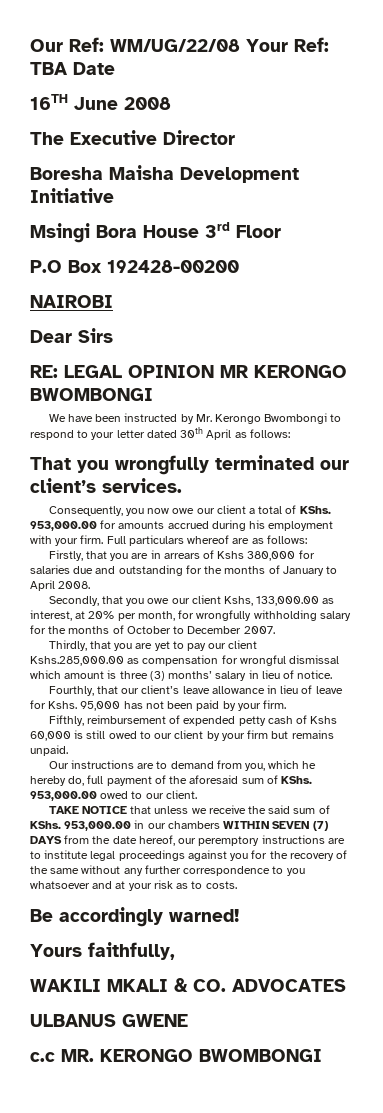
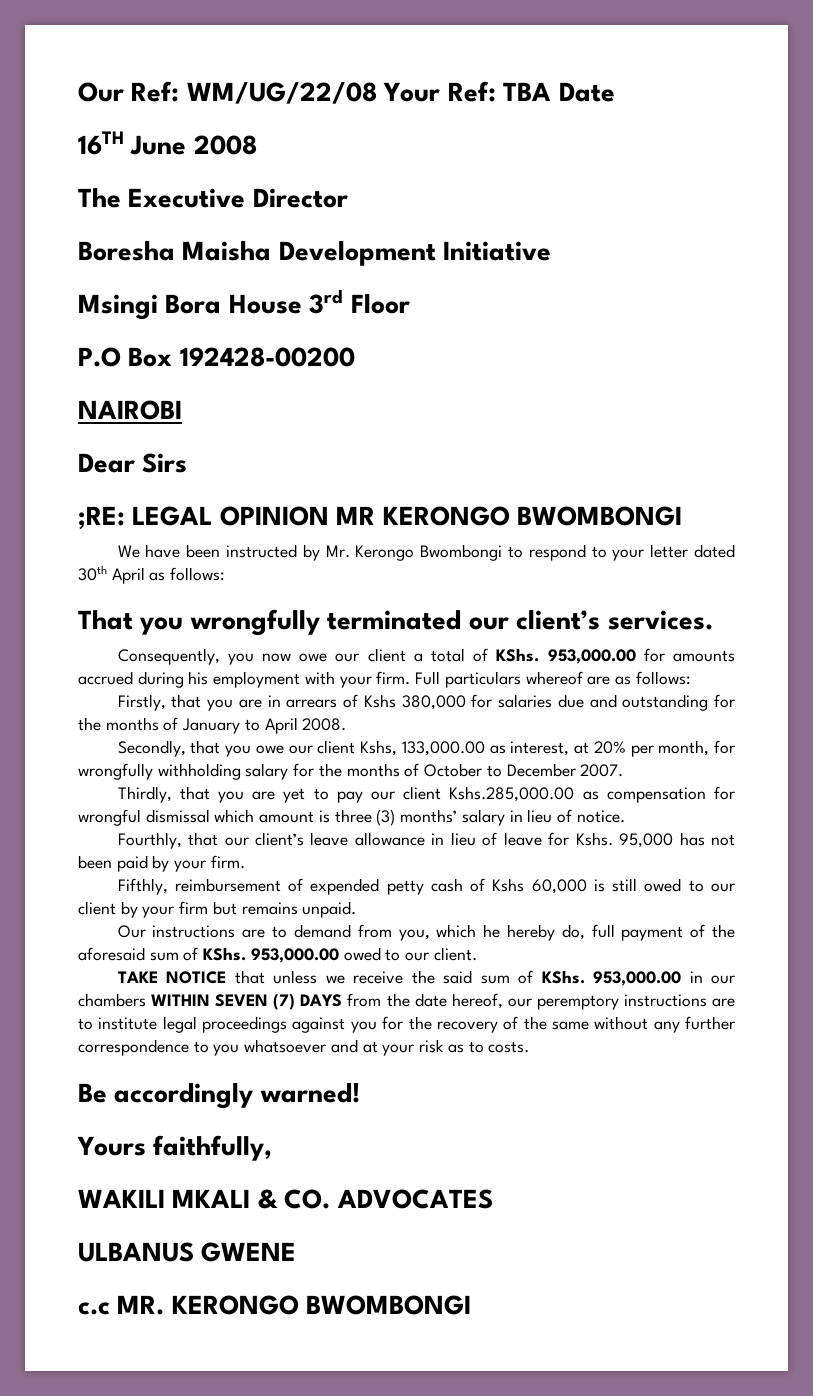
- RE: LEGAL OPINION MR KERONGO BWOMBONGI
+ ;RE: LEGAL OPINION MR KERONGO BWOMBONGI

